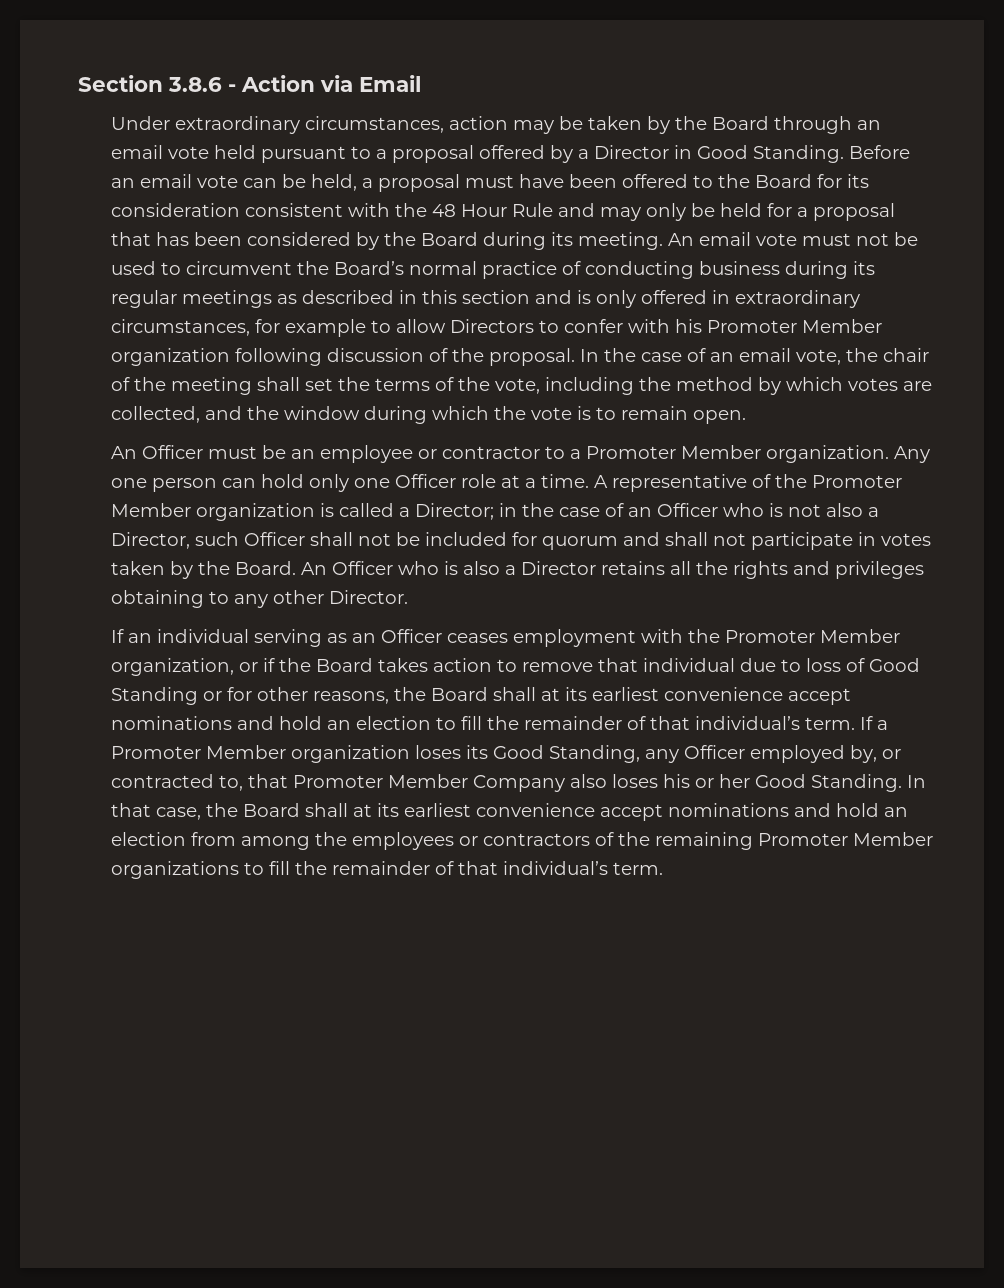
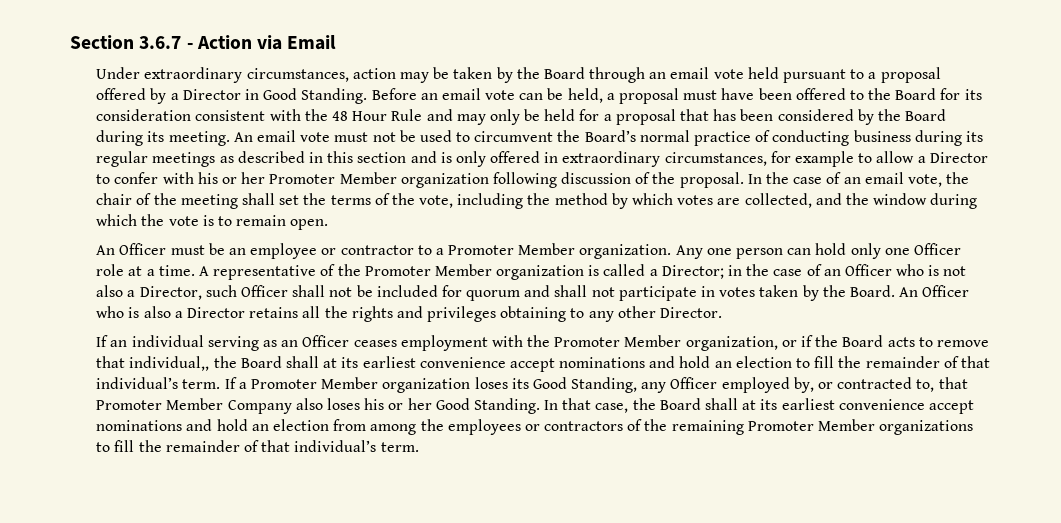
- Section 3.8.6 - Action via Email
+ Section 3.6.7 - Action via Email
- An email vote must not be used to circumvent the Board’s normal practice of conducting business during its regular meetings as described in this section and is only offered in extraordinary circumstances, for example to allow Directors to confer with his Promoter Member organization following discussion of the proposal.
+ An email vote must not be used to circumvent the Board’s normal practice of conducting business during its regular meetings as described in this section and is only offered in extraordinary circumstances, for example to allow a Director to confer with his or her Promoter Member organization following discussion of the proposal.
- If an individual serving as an Officer ceases employment with the Promoter Member organization, or if the Board takes action to remove that individual due to loss of Good Standing or for other reasons, the Board shall at its earliest convenience accept nominations and hold an election to fill the remainder of that individual’s term.
+ If an individual serving as an Officer ceases employment with the Promoter Member organization, or if the Board acts to remove that individual,, the Board shall at its earliest convenience accept nominations and hold an election to fill the remainder of that individual’s term.

